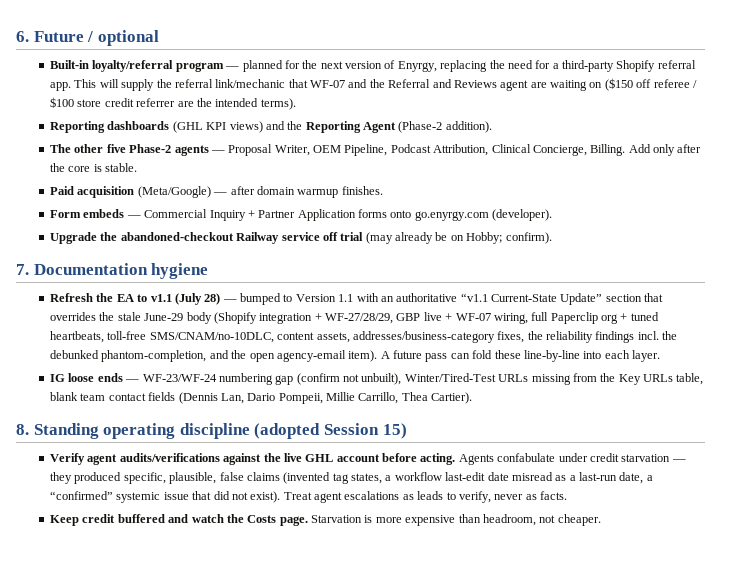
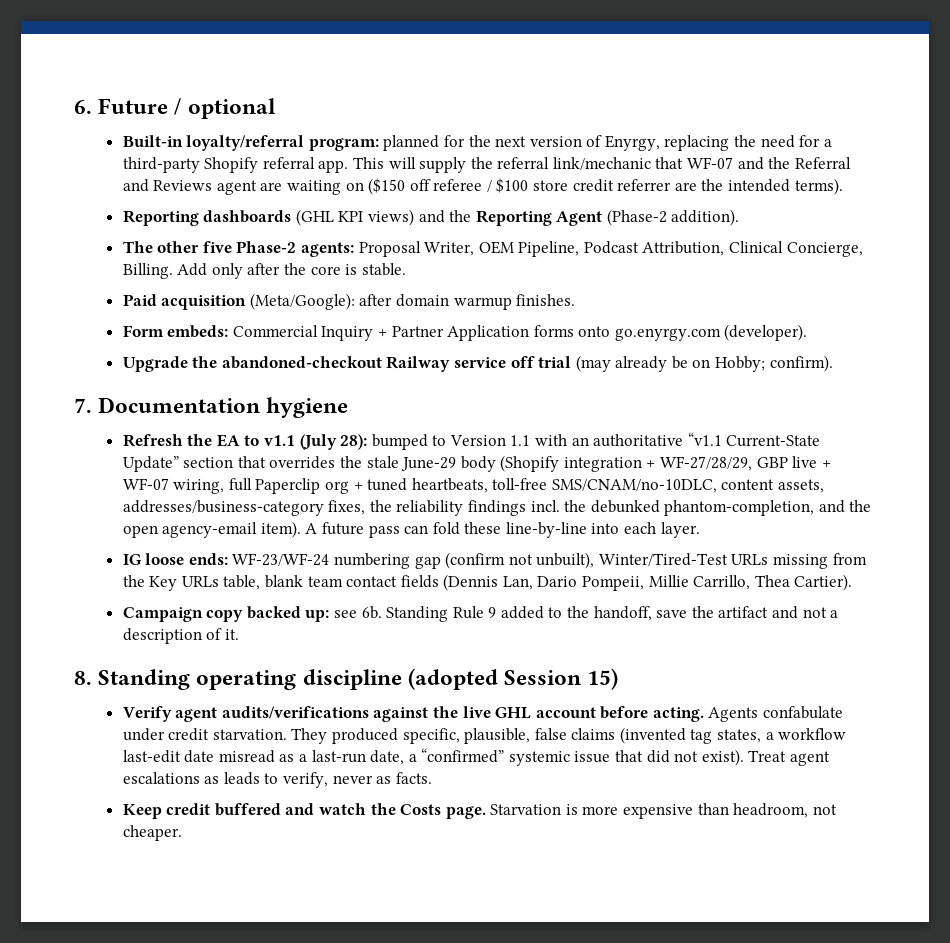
- Built-in loyalty/referral program — planned for the next version of Enyrgy, replacing the need for a third-party Shopify referral app.
+ Built-in loyalty/referral program: planned for the next version of Enyrgy, replacing the need for a third-party Shopify referral app.
- The other five Phase-2 agents — Proposal Writer, OEM Pipeline, Podcast Attribution, Clinical Concierge, Billing.
+ The other five Phase-2 agents: Proposal Writer, OEM Pipeline, Podcast Attribution, Clinical Concierge, Billing.
- Paid acquisition (Meta/Google) — after domain warmup finishes.
+ Paid acquisition (Meta/Google): after domain warmup finishes.
- Form embeds — Commercial Inquiry + Partner Application forms onto go.enyrgy.com (developer).
+ Form embeds: Commercial Inquiry + Partner Application forms onto go.enyrgy.com (developer).
- Refresh the EA to v1.1 (July 28) — bumped to Version 1.1 with an authoritative “v1.1 Current-State Update” section that overrides the stale June-29 body (Shopify integration + WF-27/28/29, GBP live + WF-07 wiring, full Paperclip org + tuned heartbeats, toll-free SMS/CNAM/no-10DLC, content assets, addresses/business-category fixes, the reliability findings incl. the debunked phantom-completion, and the open agency-email item).
+ Refresh the EA to v1.1 (July 28): bumped to Version 1.1 with an authoritative “v1.1 Current-State Update” section that overrides the stale June-29 body (Shopify integration + WF-27/28/29, GBP live + WF-07 wiring, full Paperclip org + tuned heartbeats, toll-free SMS/CNAM/no-10DLC, content assets, addresses/business-category fixes, the reliability findings incl. the debunked phantom-completion, and the open agency-email item).
- IG loose ends — WF-23/WF-24 numbering gap (confirm not unbuilt), Winter/Tired-Test URLs missing from the Key URLs table, blank team contact fields (Dennis Lan, Dario Pompeii, Millie Carrillo, Thea Cartier).
+ IG loose ends: WF-23/WF-24 numbering gap (confirm not unbuilt), Winter/Tired-Test URLs missing from the Key URLs table, blank team contact fields (Dennis Lan, Dario Pompeii, Millie Carrillo, Thea Cartier).
+ Campaign copy backed up: see 6b. Standing Rule 9 added to the handoff, save the artifact and not a description of it.
- Agents confabulate under credit starvation — they produced specific, plausible, false claims (invented tag states, a workflow last-edit date misread as a last-run date, a “confirmed” systemic issue that did not exist).
+ Agents confabulate under credit starvation. They produced specific, plausible, false claims (invented tag states, a workflow last-edit date misread as a last-run date, a “confirmed” systemic issue that did not exist).

